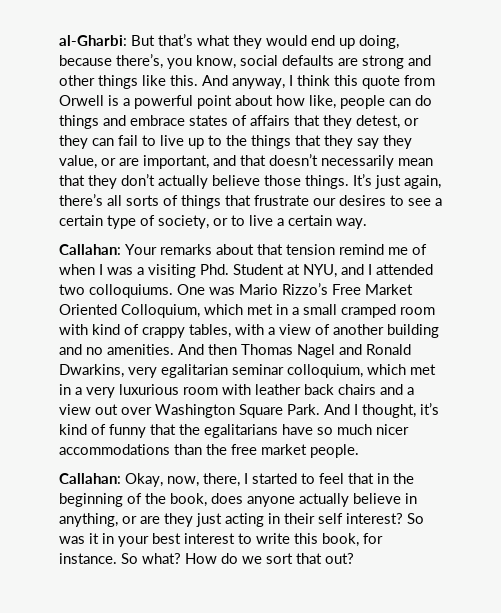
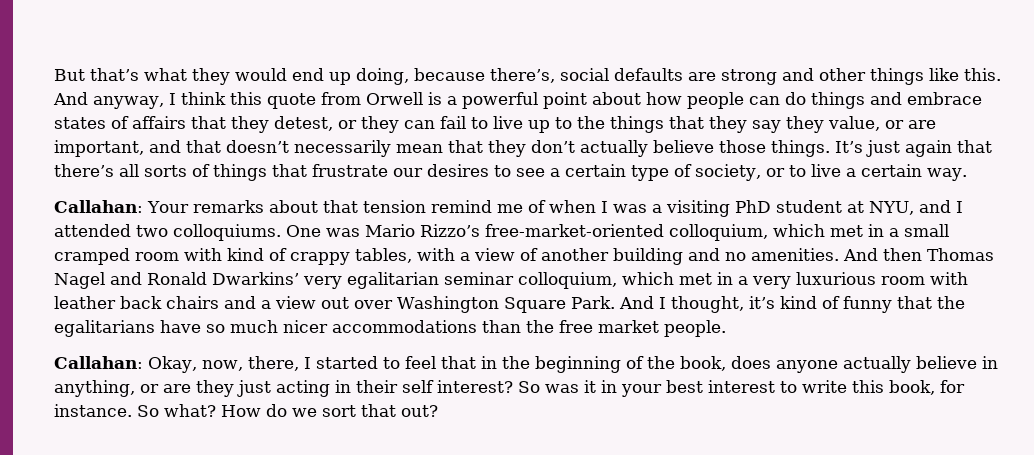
- al-Gharbi: But that’s what they would end up doing, because there’s, you know, social defaults are strong and other things like this.
+ But that’s what they would end up doing, because there’s, social defaults are strong and other things like this.
- And anyway, I think this quote from Orwell is a powerful point about how like, people can do things and embrace states of affairs that they detest, or they can fail to live up to the things that they say they value, or are important, and that doesn’t necessarily mean that they don’t actually believe those things.
+ And anyway, I think this quote from Orwell is a powerful point about how people can do things and embrace states of affairs that they detest, or they can fail to live up to the things that they say they value, or are important, and that doesn’t necessarily mean that they don’t actually believe those things.
- It’s just again, there’s all sorts of things that frustrate our desires to see a certain type of society, or to live a certain way.
+ It’s just again that there’s all sorts of things that frustrate our desires to see a certain type of society, or to live a certain way.
- Callahan: Your remarks about that tension remind me of when I was a visiting Phd. Student at NYU, and I attended two colloquiums.
+ Callahan: Your remarks about that tension remind me of when I was a visiting PhD student at NYU, and I attended two colloquiums.
- One was Mario Rizzo’s Free Market Oriented Colloquium, which met in a small cramped room with kind of crappy tables, with a view of another building and no amenities.
+ One was Mario Rizzo’s free-market-oriented colloquium, which met in a small cramped room with kind of crappy tables, with a view of another building and no amenities.
- And then Thomas Nagel and Ronald Dwarkins, very egalitarian seminar colloquium, which met in a very luxurious room with leather back chairs and a view out over Washington Square Park.
+ And then Thomas Nagel and Ronald Dwarkins’ very egalitarian seminar colloquium, which met in a very luxurious room with leather back chairs and a view out over Washington Square Park.

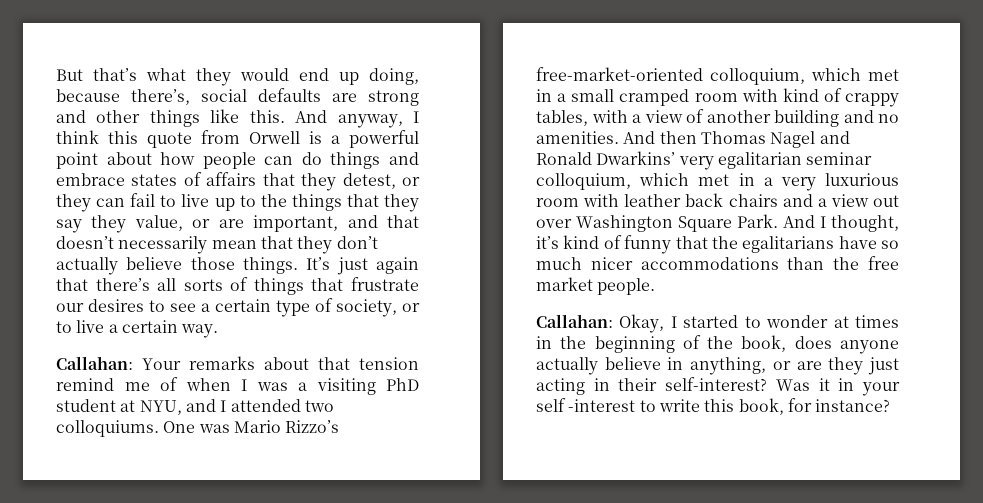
- Callahan: Okay, now, there, I started to feel that in the beginning of the book, does anyone actually believe in anything, or are they just acting in their self interest? So was it in your best interest to write this book, for instance. So what? How do we sort that out?
+ Callahan: Okay, I started to wonder at times in the beginning of the book, does anyone actually believe in anything, or are they just acting in their self-interest? Was it in your self -interest to write this book, for instance?

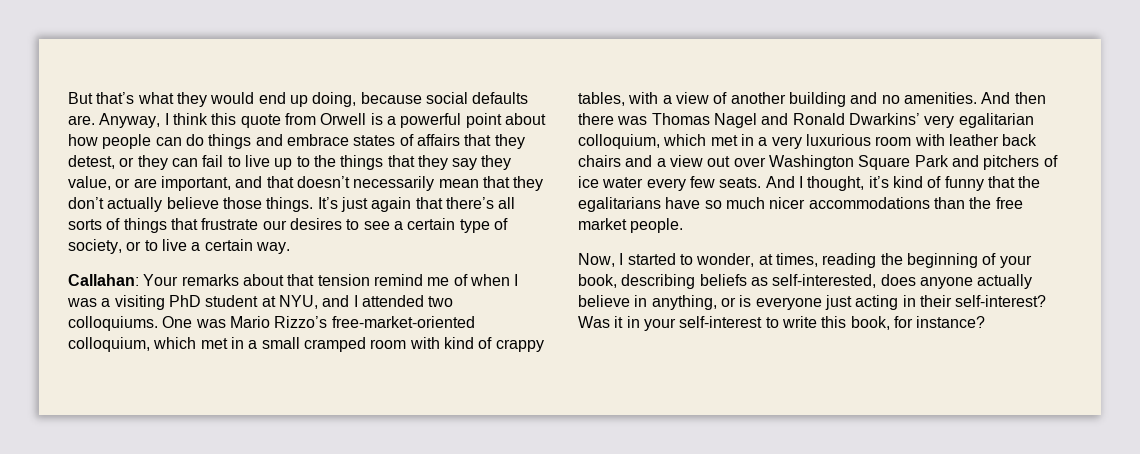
- But that’s what they would end up doing, because there’s, social defaults are strong and other things like this. And anyway, I think this quote from Orwell is a powerful point about how people can do things and embrace states of affairs that they detest, or they can fail to live up to the things that they say they value, or are important, and that doesn’t necessarily mean that they don’t actually believe those things.
+ But that’s what they would end up doing, because social defaults are. Anyway, I think this quote from Orwell is a powerful point about how people can do things and embrace states of affairs that they detest, or they can fail to live up to the things that they say they value, or are important, and that doesn’t necessarily mean that they don’t actually believe those things.
- And then Thomas Nagel and Ronald Dwarkins’ very egalitarian seminar colloquium, which met in a very luxurious room with leather back chairs and a view out over Washington Square Park.
+ And then there was Thomas Nagel and Ronald Dwarkins’ very egalitarian colloquium, which met in a very luxurious room with leather back chairs and a view out over Washington Square Park and pitchers of ice water every few seats.
- Callahan: Okay, I started to wonder at times in the beginning of the book, does anyone actually believe in anything, or are they just acting in their self-interest?
+ Now, I started to wonder, at times, reading the beginning of your book, describing beliefs as self-interested, does anyone actually believe in anything, or is everyone just acting in their self-interest?
- Was it in your self -interest to write this book, for instance?
+ Was it in your self-interest to write this book, for instance?

